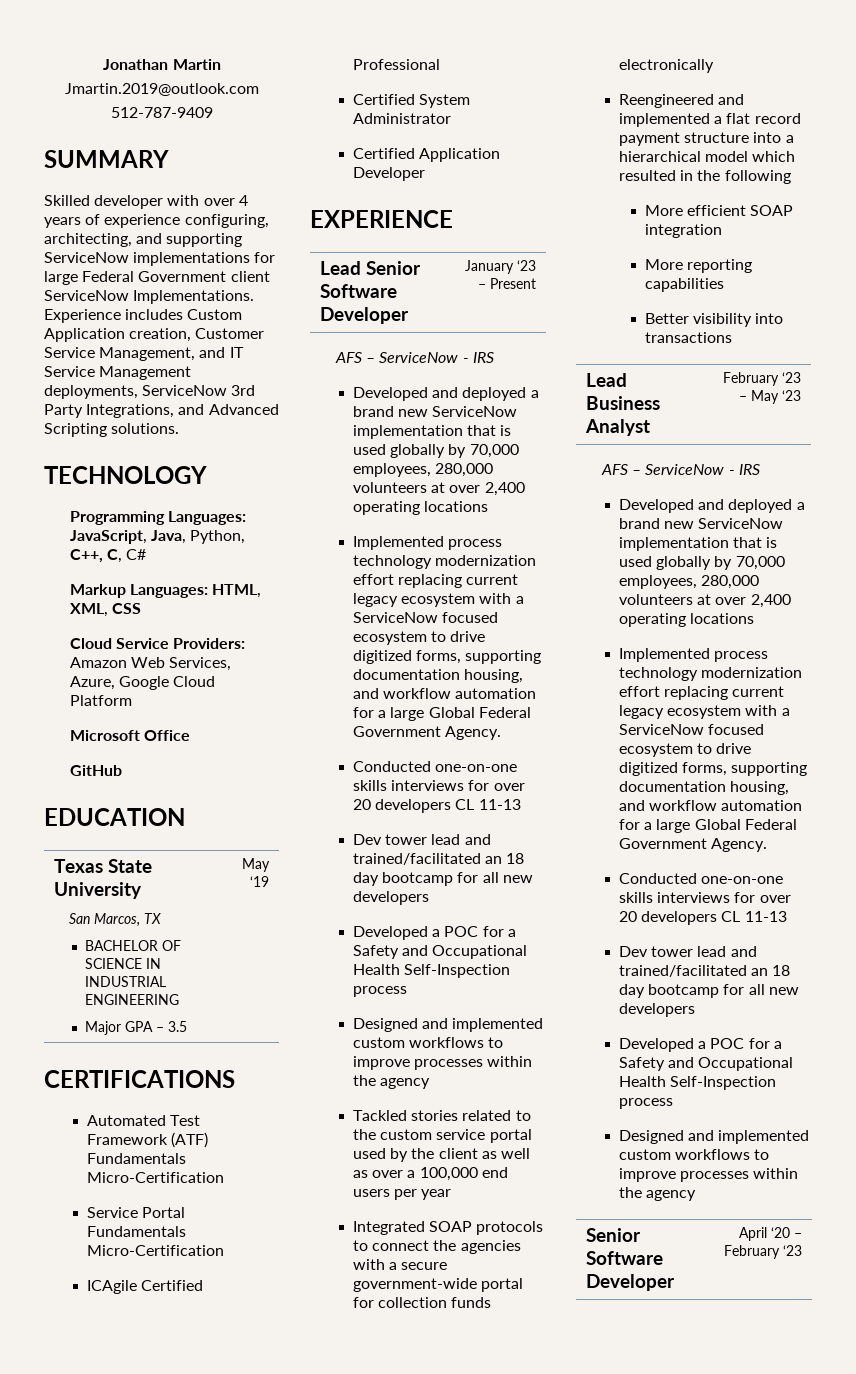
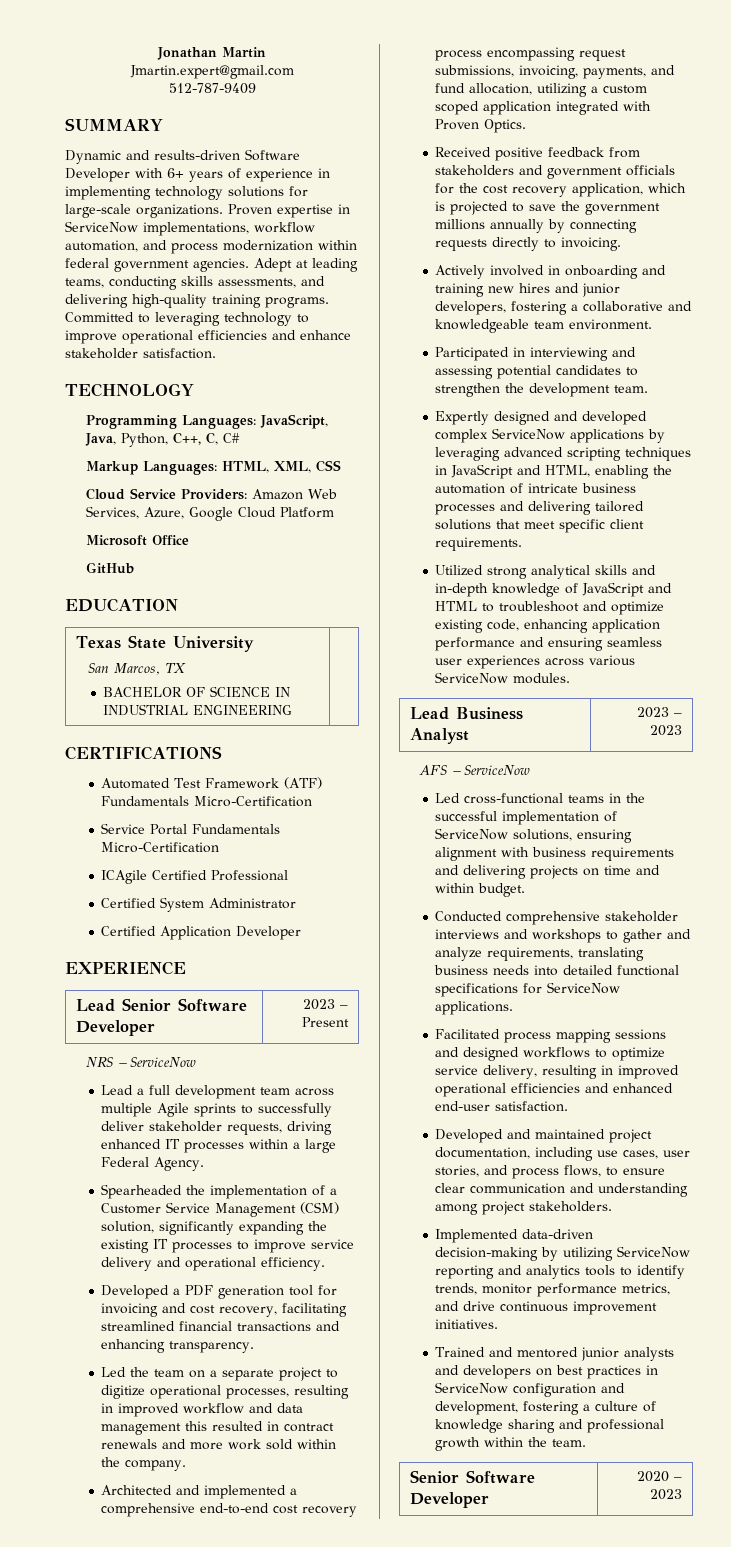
- Jmartin.2019@outlook.com
+ Jmartin.expert@gmail.com
- Skilled developer with over 4 years of experience configuring, architecting, and supporting ServiceNow implementations for large Federal Government client ServiceNow Implementations. Experience includes Custom Application creation, Customer Service Management, and IT Service Management deployments, ServiceNow 3rd Party Integrations, and Advanced Scripting solutions.
+ Dynamic and results-driven Software Developer with 6+ years of experience in implementing technology solutions for large-scale organizations. Proven expertise in ServiceNow implementations, workflow automation, and process modernization within federal government agencies. Adept at leading teams, conducting skills assessments, and delivering high-quality training programs. Committed to leveraging technology to improve operational efficiencies and enhance stakeholder satisfaction.
  Texas State University
  San Marcos, TX
- BACHELOR OF SCIENCE IN INDUSTRIAL ENGINEERING
- Major GPA – 3.5 | May ‘19
+ BACHELOR OF SCIENCE IN INDUSTRIAL ENGINEERING |
- Lead Senior Software Developer | January ‘23 – Present
- AFS – ServiceNow - IRS
- Developed and deployed a brand new ServiceNow implementation that is used globally by 70,000 employees, 280,000 volunteers at over 2,400 operating locations
- Implemented process technology modernization effort replacing current legacy ecosystem with a ServiceNow focused ecosystem to drive digitized forms, supporting documentation housing, and workflow automation for a large Global Federal Government Agency.
- Conducted one-on-one skills interviews for over 20 developers CL 11-13
- Dev tower lead and trained/facilitated an 18 day bootcamp for all new developers
- Developed a POC for a Safety and Occupational Health Self-Inspection process
- Designed and implemented custom workflows to improve processes within the agency
- Tackled stories related to the custom service portal used by the client as well as over a 100,000 end users per year
- Integrated SOAP protocols to connect the agencies with a secure government-wide portal for collection funds electronically
- Reengineered and implemented a flat record payment structure into a hierarchical model which resulted in the following
- More efficient SOAP integration
- More reporting capabilities
- Better visibility into transactions
- Lead Business Analyst | February ‘23 – May ‘23
- AFS – ServiceNow - IRS
- Developed and deployed a brand new ServiceNow implementation that is used globally by 70,000 employees, 280,000 volunteers at over 2,400 operating locations
- Implemented process technology modernization effort replacing current legacy ecosystem with a ServiceNow focused ecosystem to drive digitized forms, supporting documentation housing, and workflow automation for a large Global Federal Government Agency.
- Conducted one-on-one skills interviews for over 20 developers CL 11-13
- Dev tower lead and trained/facilitated an 18 day bootcamp for all new developers
- Developed a POC for a Safety and Occupational Health Self-Inspection process
- Designed and implemented custom workflows to improve processes within the agency
- Senior Software Developer | April ‘20 – February ‘23
+ Lead Senior Software Developer | 2023 – Present
+ NRS – ServiceNow
+ Lead a full development team across multiple Agile sprints to successfully deliver stakeholder requests, driving enhanced IT processes within a large Federal Agency.
+ Spearheaded the implementation of a Customer Service Management (CSM) solution, significantly expanding the existing IT processes to improve service delivery and operational efficiency.
+ Developed a PDF generation tool for invoicing and cost recovery, facilitating streamlined financial transactions and enhancing transparency.
+ Led the team on a separate project to digitize operational processes, resulting in improved workflow and data management this resulted in contract renewals and more work sold within the company.
+ Architected and implemented a comprehensive end-to-end cost recovery process encompassing request submissions, invoicing, payments, and fund allocation, utilizing a custom scoped application integrated with Proven Optics.
+ Received positive feedback from stakeholders and government officials for the cost recovery application, which is projected to save the government millions annually by connecting requests directly to invoicing.
+ Actively involved in onboarding and training new hires and junior developers, fostering a collaborative and knowledgeable team environment.
+ Participated in interviewing and assessing potential candidates to strengthen the development team.
+ Expertly designed and developed complex ServiceNow applications by leveraging advanced scripting techniques in JavaScript and HTML, enabling the automation of intricate business processes and delivering tailored solutions that meet specific client requirements.
+ Utilized strong analytical skills and in-depth knowledge of JavaScript and HTML to troubleshoot and optimize existing code, enhancing application performance and ensuring seamless user experiences across various ServiceNow modules.
+ Lead Business Analyst | 2023 – 2023
+ AFS – ServiceNow
+ Led cross-functional teams in the successful implementation of ServiceNow solutions, ensuring alignment with business requirements and delivering projects on time and within budget.
+ Conducted comprehensive stakeholder interviews and workshops to gather and analyze requirements, translating business needs into detailed functional specifications for ServiceNow applications.
+ Facilitated process mapping sessions and designed workflows to optimize service delivery, resulting in improved operational efficiencies and enhanced end-user satisfaction.
+ Developed and maintained project documentation, including use cases, user stories, and process flows, to ensure clear communication and understanding among project stakeholders.
+ Implemented data-driven decision-making by utilizing ServiceNow reporting and analytics tools to identify trends, monitor performance metrics, and drive continuous improvement initiatives.
+ Trained and mentored junior analysts and developers on best practices in ServiceNow configuration and development, fostering a culture of knowledge sharing and professional growth within the team.
+ Senior Software Developer | 2020 – 2023

